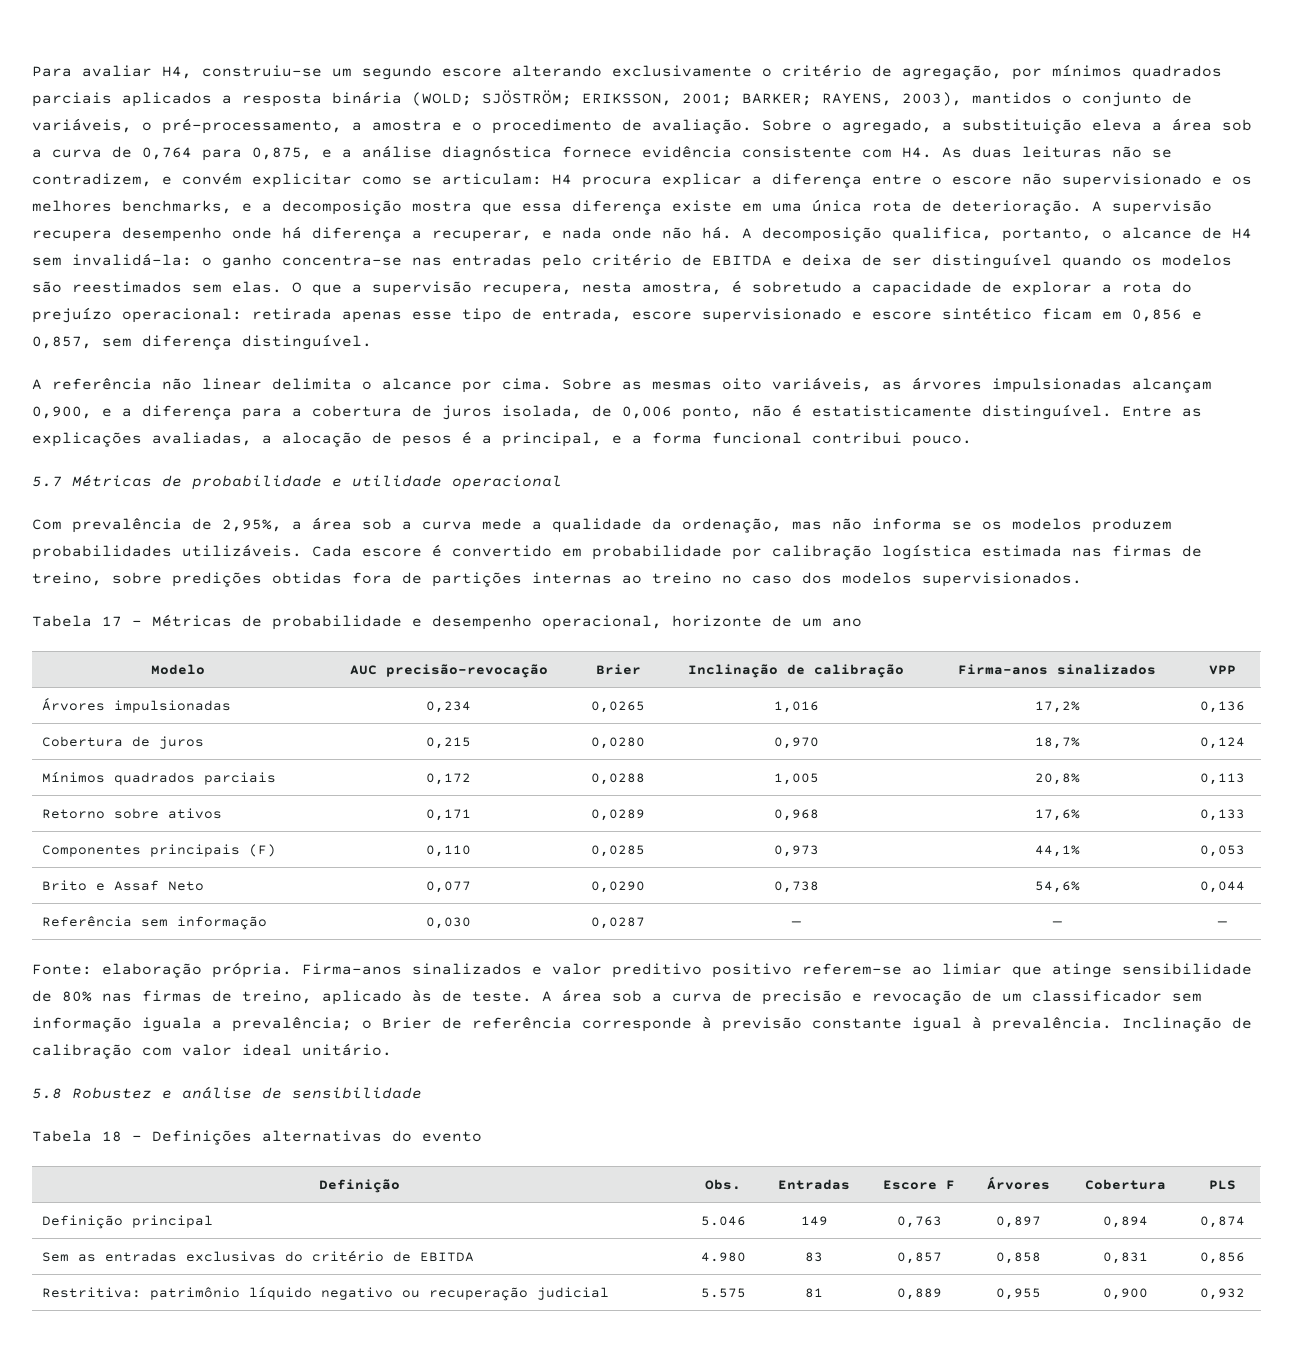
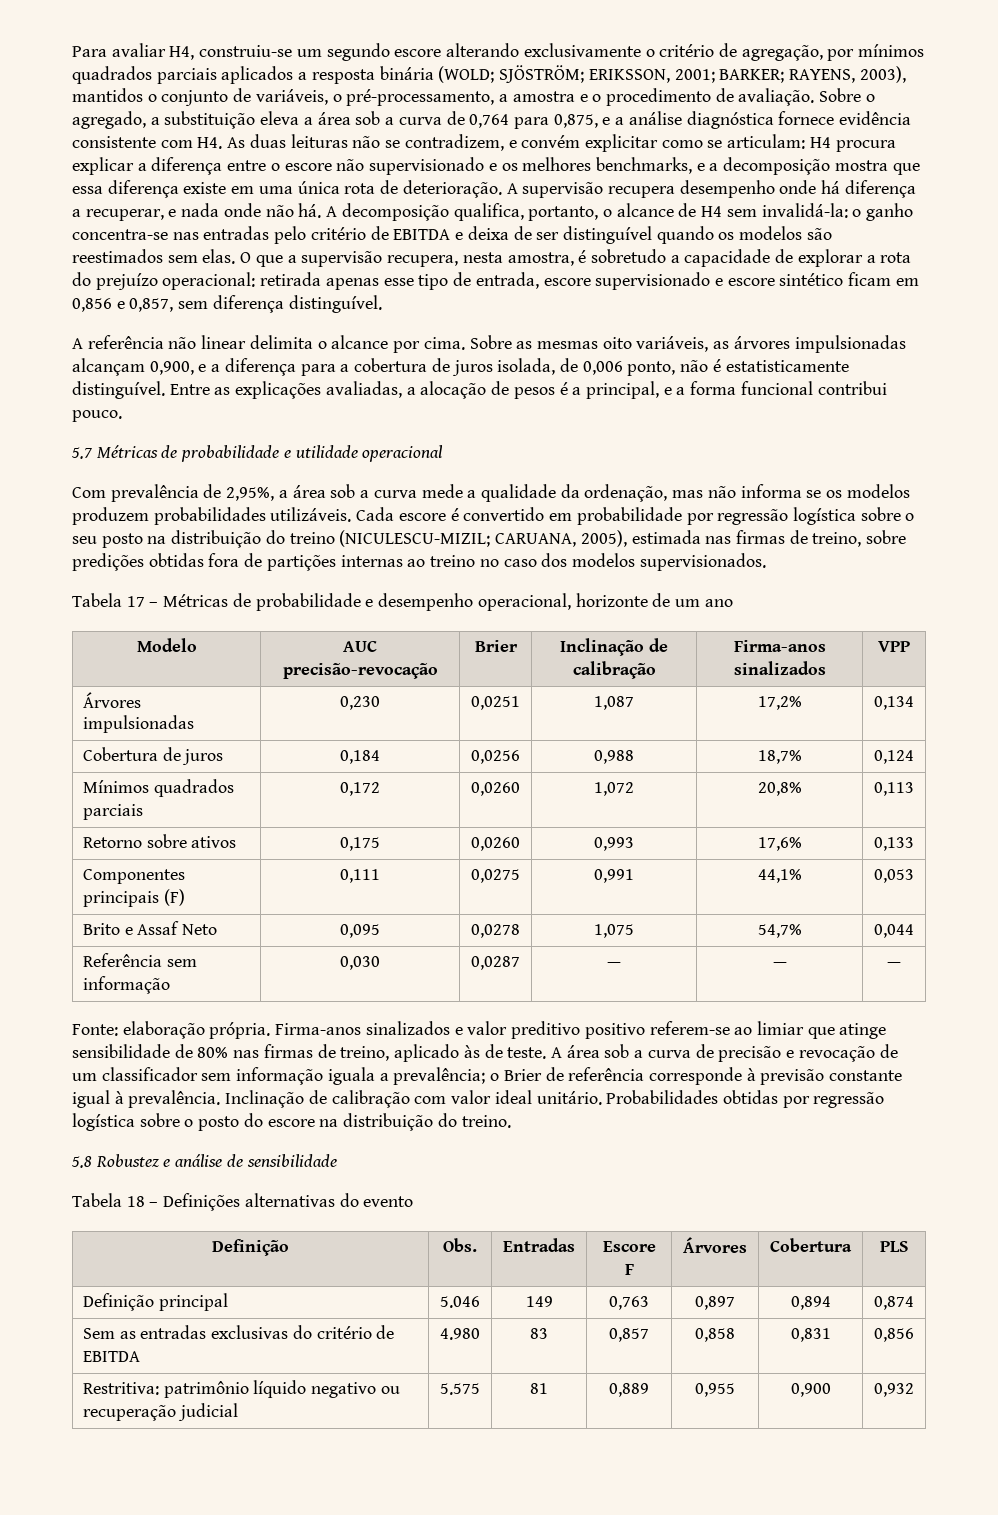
- Cada escore é convertido em probabilidade por calibração logística estimada nas firmas de treino, sobre predições obtidas fora de partições internas ao treino no caso dos modelos supervisionados.
+ Cada escore é convertido em probabilidade por regressão logística sobre o seu posto na distribuição do treino (NICULESCU-MIZIL; CARUANA, 2005), estimada nas firmas de treino, sobre predições obtidas fora de partições internas ao treino no caso dos modelos supervisionados.
- Árvores impulsionadas | 0,234 | 0,0265 | 1,016 | 17,2% | 0,136
+ Árvores impulsionadas | 0,230 | 0,0251 | 1,087 | 17,2% | 0,134
- Cobertura de juros | 0,215 | 0,0280 | 0,970 | 18,7% | 0,124
+ Cobertura de juros | 0,184 | 0,0256 | 0,988 | 18,7% | 0,124
- Mínimos quadrados parciais | 0,172 | 0,0288 | 1,005 | 20,8% | 0,113
+ Mínimos quadrados parciais | 0,172 | 0,0260 | 1,072 | 20,8% | 0,113
- Retorno sobre ativos | 0,171 | 0,0289 | 0,968 | 17,6% | 0,133
+ Retorno sobre ativos | 0,175 | 0,0260 | 0,993 | 17,6% | 0,133
- Componentes principais (F) | 0,110 | 0,0285 | 0,973 | 44,1% | 0,053
+ Componentes principais (F) | 0,111 | 0,0275 | 0,991 | 44,1% | 0,053
- Brito e Assaf Neto | 0,077 | 0,0290 | 0,738 | 54,6% | 0,044
+ Brito e Assaf Neto | 0,095 | 0,0278 | 1,075 | 54,7% | 0,044
+ Probabilidades obtidas por regressão logística sobre o posto do escore na distribuição do treino.

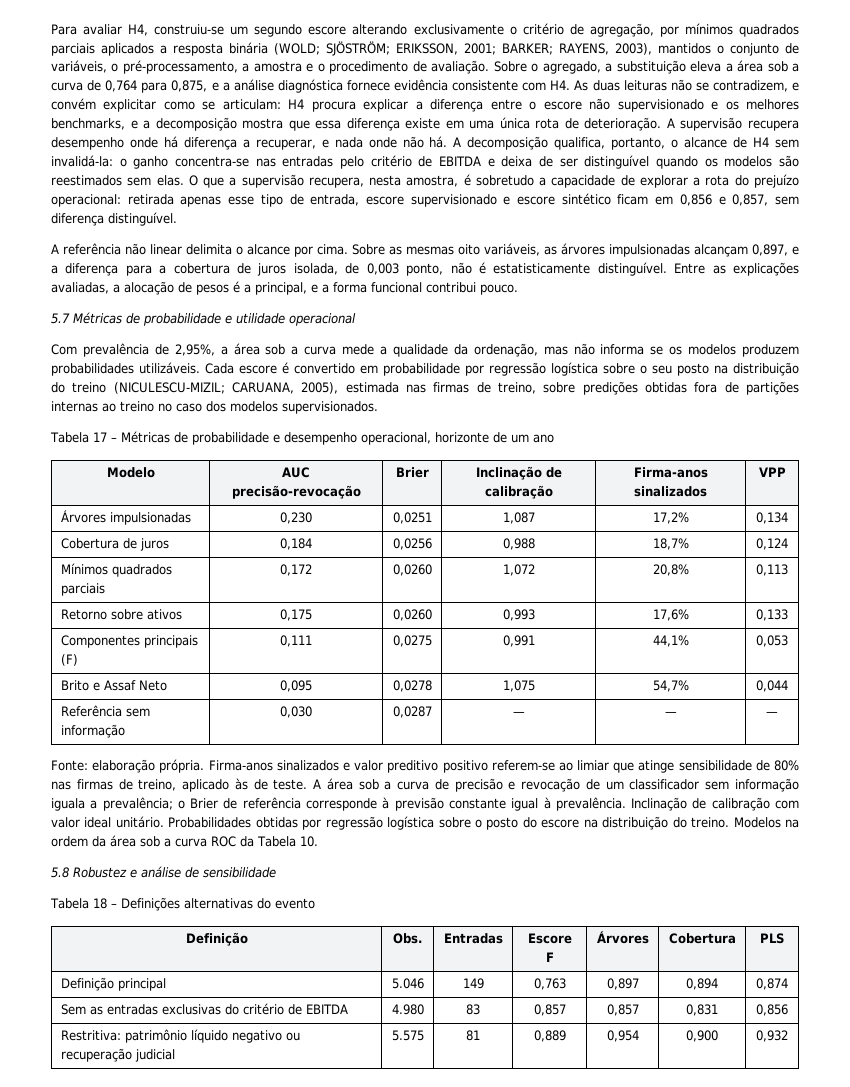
- Sobre as mesmas oito variáveis, as árvores impulsionadas alcançam 0,900, e a diferença para a cobertura de juros isolada, de 0,006 ponto, não é estatisticamente distinguível.
+ Sobre as mesmas oito variáveis, as árvores impulsionadas alcançam 0,897, e a diferença para a cobertura de juros isolada, de 0,003 ponto, não é estatisticamente distinguível.
+ Modelos na ordem da área sob a curva ROC da Tabela 10.
- Sem as entradas exclusivas do critério de EBITDA | 4.980 | 83 | 0,857 | 0,858 | 0,831 | 0,856
+ Sem as entradas exclusivas do critério de EBITDA | 4.980 | 83 | 0,857 | 0,857 | 0,831 | 0,856
- Restritiva: patrimônio líquido negativo ou recuperação judicial | 5.575 | 81 | 0,889 | 0,955 | 0,900 | 0,932
+ Restritiva: patrimônio líquido negativo ou recuperação judicial | 5.575 | 81 | 0,889 | 0,954 | 0,900 | 0,932

